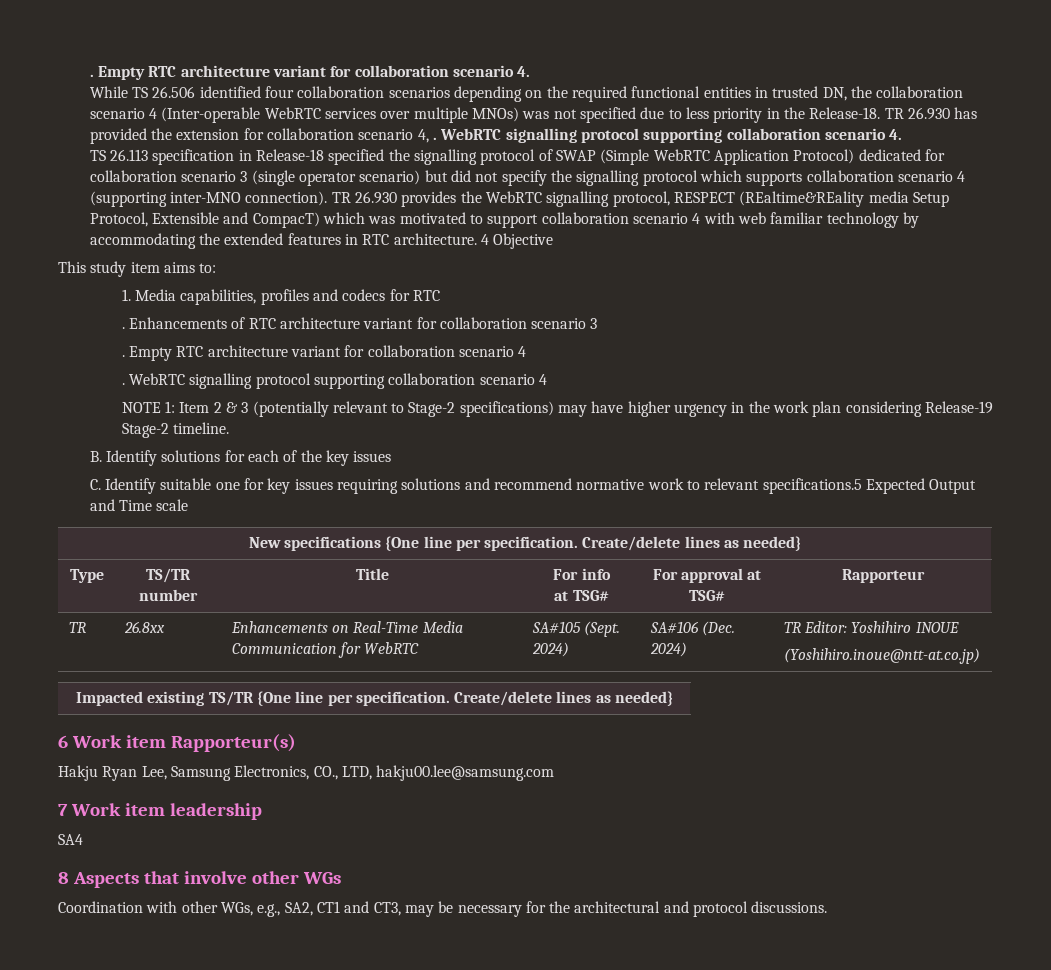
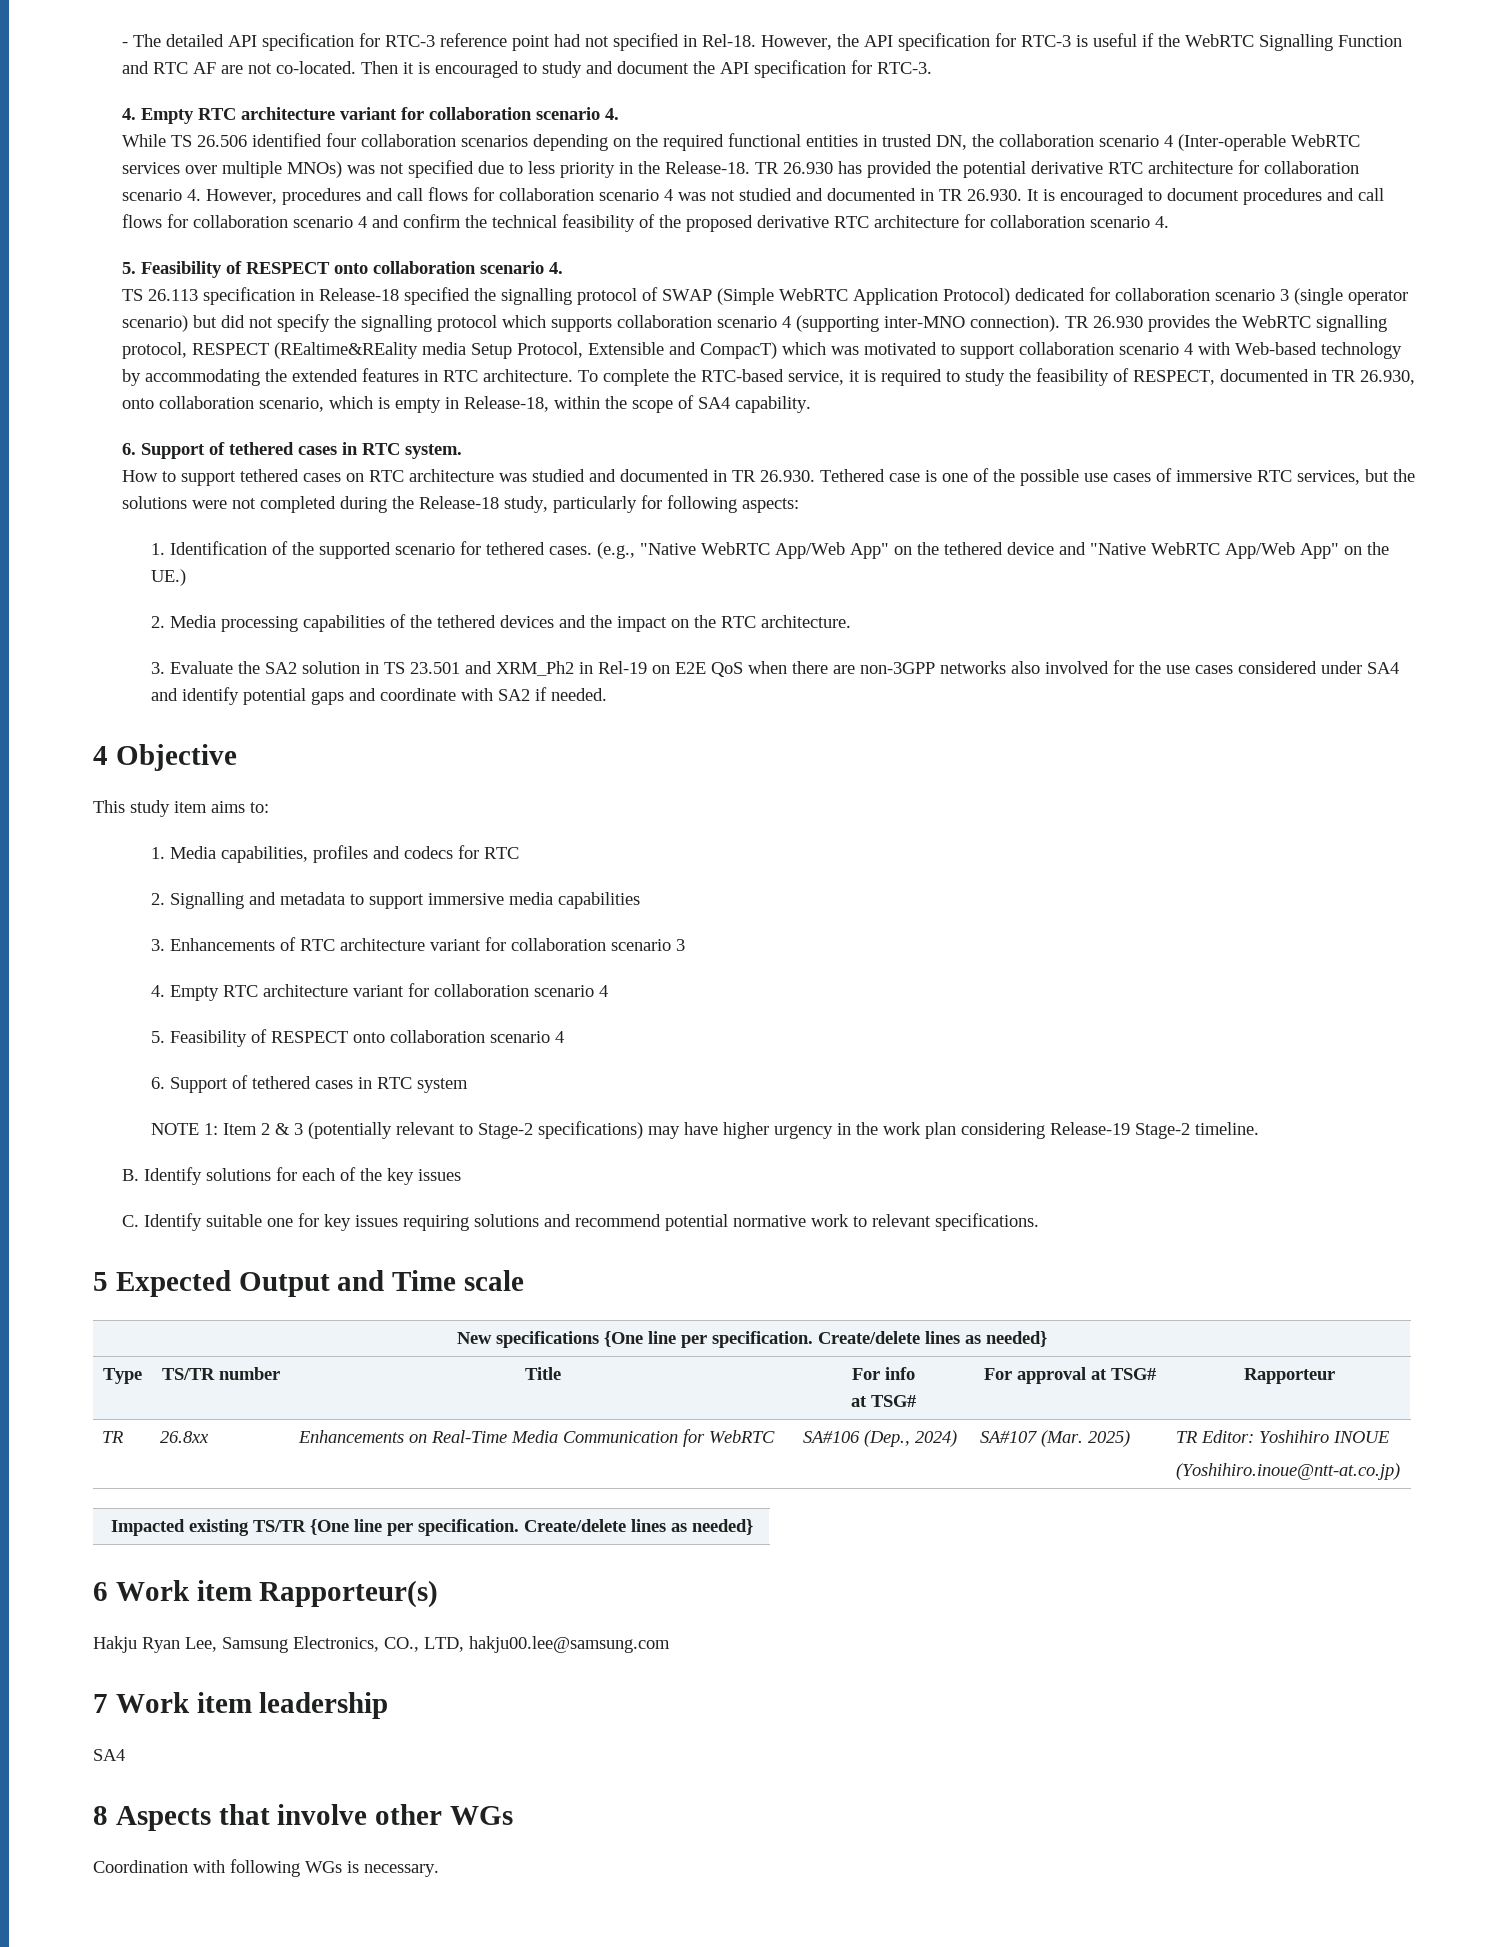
- . Empty RTC architecture variant for collaboration scenario 4.
+ - The detailed API specification for RTC-3 reference point had not specified in Rel-18. However, the API specification for RTC-3 is useful if the WebRTC Signalling Function and RTC AF are not co-located. Then it is encouraged to study and document the API specification for RTC-3.
+ 4. Empty RTC architecture variant for collaboration scenario 4.
- TR 26.930 has provided the extension for collaboration scenario 4, . WebRTC signalling protocol supporting collaboration scenario 4.
+ TR 26.930 has provided the potential derivative RTC architecture for collaboration scenario 4. However, procedures and call flows for collaboration scenario 4 was not studied and documented in TR 26.930. It is encouraged to document procedures and call flows for collaboration scenario 4 and confirm the technical feasibility of the proposed derivative RTC architecture for collaboration scenario 4.
+ 5. Feasibility of RESPECT onto collaboration scenario 4.
- TR 26.930 provides the WebRTC signalling protocol, RESPECT (REaltime&REality media Setup Protocol, Extensible and CompacT) which was motivated to support collaboration scenario 4 with web familiar technology by accommodating the extended features in RTC architecture. 4 Objective
+ TR 26.930 provides the WebRTC signalling protocol, RESPECT (REaltime&REality media Setup Protocol, Extensible and CompacT) which was motivated to support collaboration scenario 4 with Web-based technology by accommodating the extended features in RTC architecture. To complete the RTC-based service, it is required to study the feasibility of RESPECT, documented in TR 26.930, onto collaboration scenario, which is empty in Release-18, within the scope of SA4 capability.
+ 6. Support of tethered cases in RTC system.
+ How to support tethered cases on RTC architecture was studied and documented in TR 26.930. Tethered case is one of the possible use cases of immersive RTC services, but the solutions were not completed during the Release-18 study, particularly for following aspects:
+ 1. Identification of the supported scenario for tethered cases. (e.g., "Native WebRTC App/Web App" on the tethered device and "Native WebRTC App/Web App" on the UE.)
+ 2. Media processing capabilities of the tethered devices and the impact on the RTC architecture.
+ 3. Evaluate the SA2 solution in TS 23.501 and XRM_Ph2 in Rel-19 on E2E QoS when there are non-3GPP networks also involved for the use cases considered under SA4 and identify potential gaps and coordinate with SA2 if needed.
+ 4 Objective
- . Enhancements of RTC architecture variant for collaboration scenario 3
+ 2. Signalling and metadata to support immersive media capabilities
+ 3. Enhancements of RTC architecture variant for collaboration scenario 3
- . Empty RTC architecture variant for collaboration scenario 4
+ 4. Empty RTC architecture variant for collaboration scenario 4
- . WebRTC signalling protocol supporting collaboration scenario 4
+ 5. Feasibility of RESPECT onto collaboration scenario 4
+ 6. Support of tethered cases in RTC system
- C. Identify suitable one for key issues requiring solutions and recommend normative work to relevant specifications.5 Expected Output and Time scale
+ C. Identify suitable one for key issues requiring solutions and recommend potential normative work to relevant specifications.
+ 5 Expected Output and Time scale
- TR | 26.8xx | Enhancements on Real-Time Media Communication for WebRTC | SA#105 (Sept. 2024) | SA#106 (Dec. 2024) | TR Editor: Yoshihiro INOUE
+ TR | 26.8xx | Enhancements on Real-Time Media Communication for WebRTC | SA#106 (Dep., 2024) | SA#107 (Mar. 2025) | TR Editor: Yoshihiro INOUE
- Coordination with other WGs, e.g., SA2, CT1 and CT3, may be necessary for the architectural and protocol discussions.
+ Coordination with following WGs is necessary.

